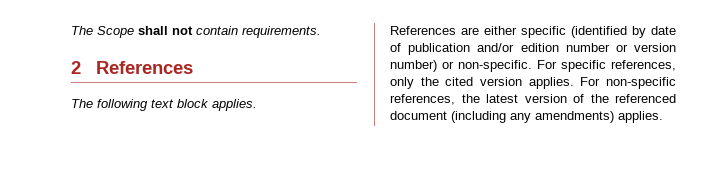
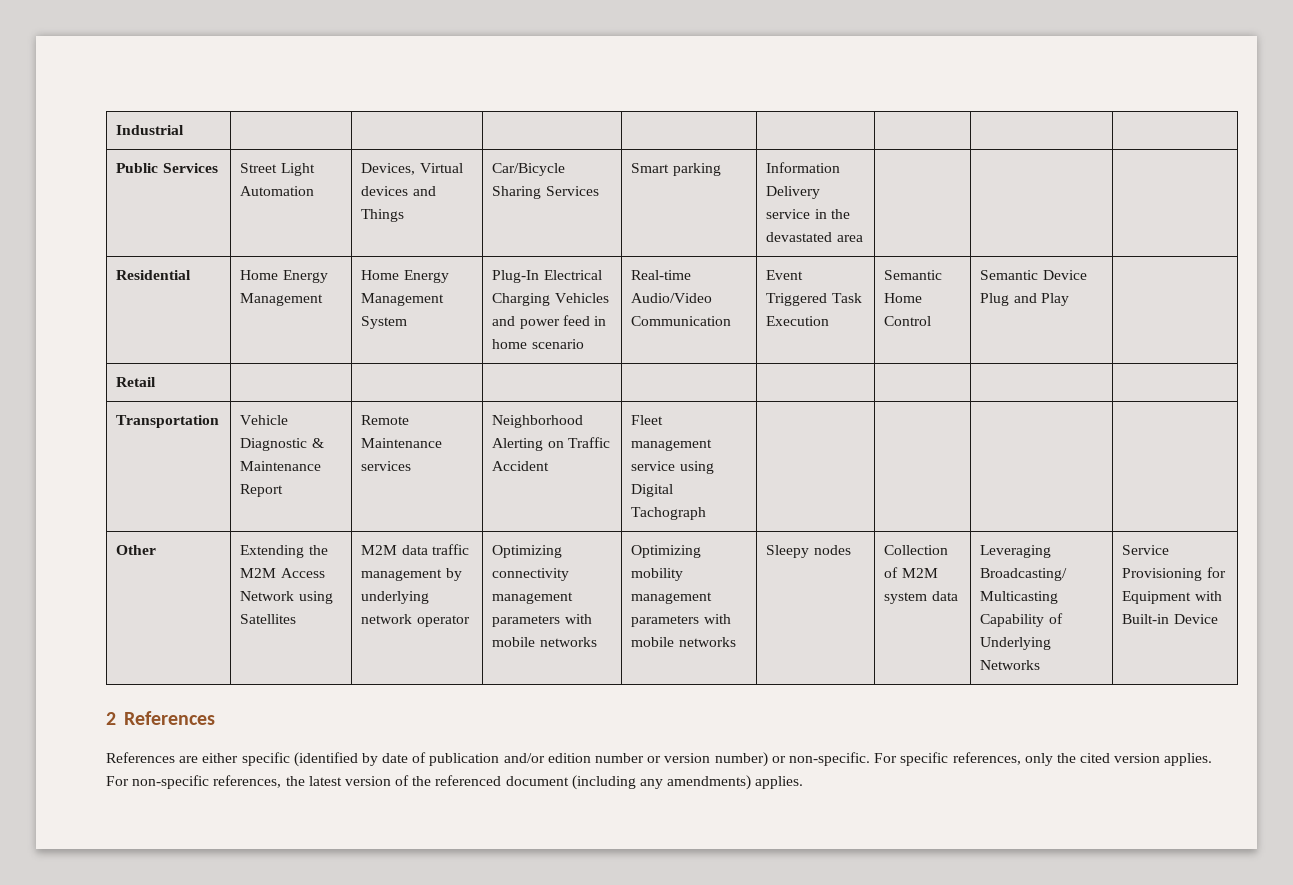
- The Scope shall not contain requirements.
+ Industrial | | | | | | | |
+ Public Services | Street Light Automation | Devices, Virtual devices and Things | Car/Bicycle Sharing Services | Smart parking | Information Delivery service in the devastated area | | |
+ Residential | Home Energy Management | Home Energy Management System | Plug-In Electrical Charging Vehicles and power feed in home scenario | Real-time Audio/Video Communication | Event Triggered Task Execution | Semantic Home Control | Semantic Device Plug and Play |
+ Retail | | | | | | | |
+ Transportation | Vehicle Diagnostic & Maintenance Report | Remote Maintenance services | Neighborhood Alerting on Traffic Accident | Fleet management service using Digital Tachograph | | | |
+ Other | Extending the M2M Access Network using Satellites | M2M data traffic management by underlying network operator | Optimizing connectivity management parameters with mobile networks | Optimizing mobility management parameters with mobile networks | Sleepy nodes | Collection of M2M system data | Leveraging Broadcasting/ Multicasting Capability of Underlying Networks | Service Provisioning for Equipment with Built-in Device
  2 References
- The following text block applies.

